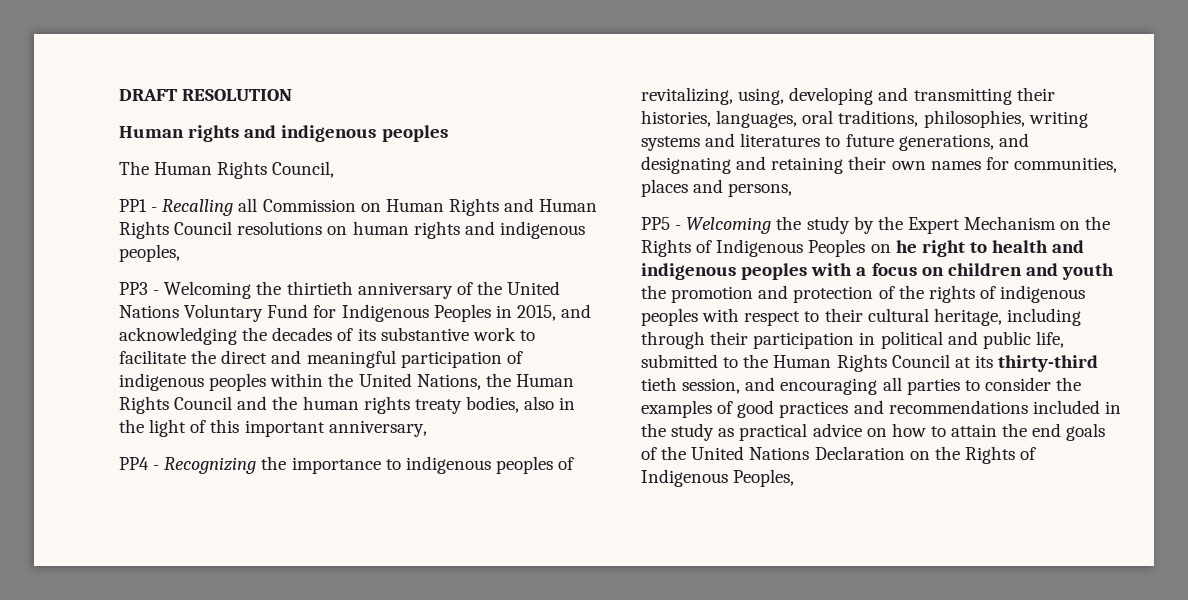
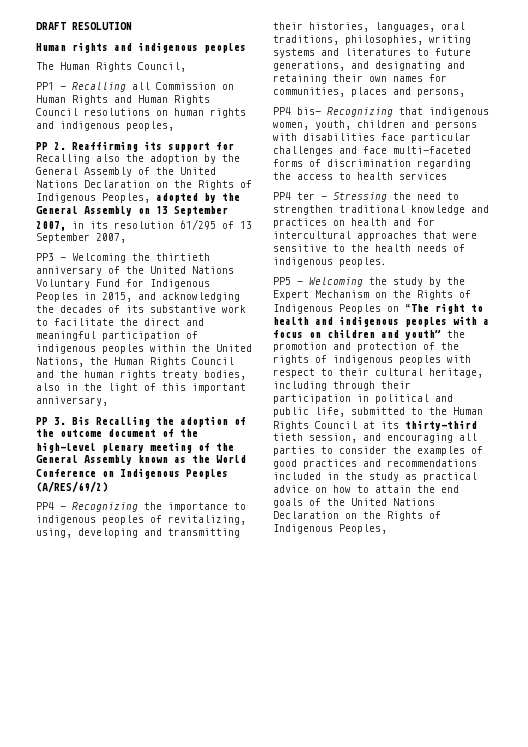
+ PP 2. Reaffirming its support for Recalling also the adoption by the General Assembly of the United Nations Declaration on the Rights of Indigenous Peoples, adopted by the General Assembly on 13 September 2007, in its resolution 61/295 of 13 September 2007,
+ PP 3. Bis Recalling the adoption of the outcome document of the high-level plenary meeting of the General Assembly known as the World Conference on Indigenous Peoples (A/RES/69/2)
+ PP4 bis- Recognizing that indigenous women, youth, children and persons with disabilities face particular challenges and face multi-faceted forms of discrimination regarding the access to health services
+ PP4 ter - Stressing the need to strengthen traditional knowledge and practices on health and for intercultural approaches that were sensitive to the health needs of indigenous peoples.
- PP5 - Welcoming the study by the Expert Mechanism on the Rights of Indigenous Peoples on he right to health and indigenous peoples with a focus on children and youth the promotion and protection of the rights of indigenous peoples with respect to their cultural heritage, including through their participation in political and public life, submitted to the Human Rights Council at its thirty-third tieth session, and encouraging all parties to consider the examples of good practices and recommendations included in the study as practical advice on how to attain the end goals of the United Nations Declaration on the Rights of Indigenous Peoples,
+ PP5 - Welcoming the study by the Expert Mechanism on the Rights of Indigenous Peoples on “The right to health and indigenous peoples with a focus on children and youth” the promotion and protection of the rights of indigenous peoples with respect to their cultural heritage, including through their participation in political and public life, submitted to the Human Rights Council at its thirty-third tieth session, and encouraging all parties to consider the examples of good practices and recommendations included in the study as practical advice on how to attain the end goals of the United Nations Declaration on the Rights of Indigenous Peoples,

